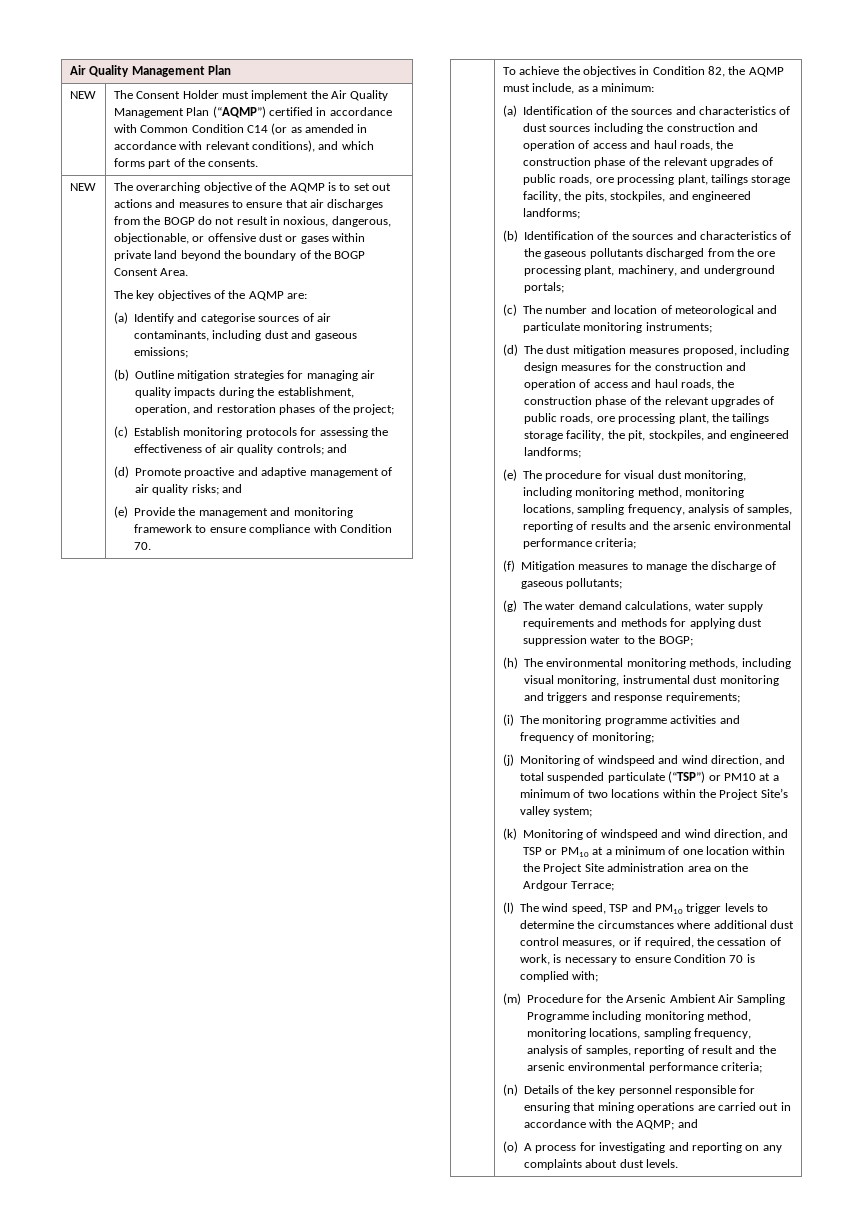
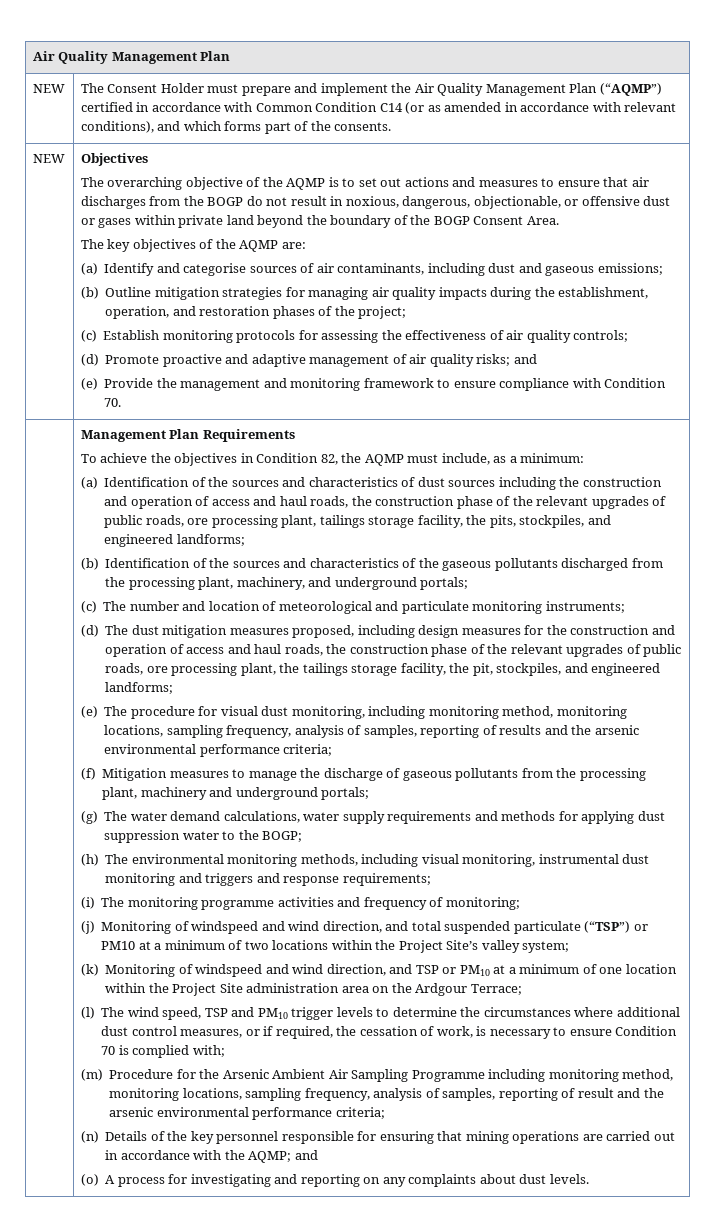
- NEW | The Consent Holder must implement the Air Quality Management Plan (“AQMP”) certified in accordance with Common Condition C14 (or as amended in accordance with relevant conditions), and which forms part of the consents.
+ NEW | The Consent Holder must prepare and implement the Air Quality Management Plan (“AQMP”) certified in accordance with Common Condition C14 (or as amended in accordance with relevant conditions), and which forms part of the consents.
+ Objectives
- (c) Establish monitoring protocols for assessing the effectiveness of air quality controls; and
+ (c) Establish monitoring protocols for assessing the effectiveness of air quality controls;
+ Management Plan Requirements
- (b) Identification of the sources and characteristics of the gaseous pollutants discharged from the ore processing plant, machinery, and underground portals;
+ (b) Identification of the sources and characteristics of the gaseous pollutants discharged from the processing plant, machinery, and underground portals;
- (f) Mitigation measures to manage the discharge of gaseous pollutants;
+ (f) Mitigation measures to manage the discharge of gaseous pollutants from the processing plant, machinery and underground portals;

